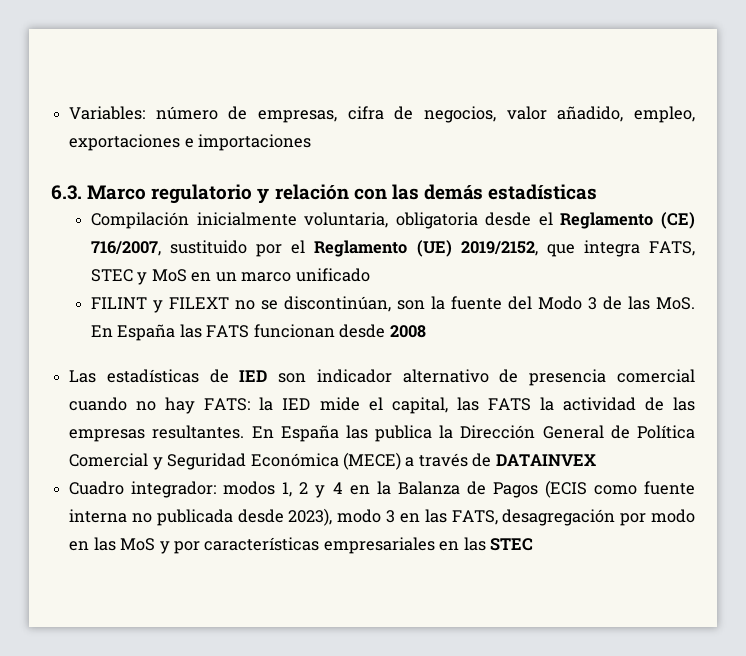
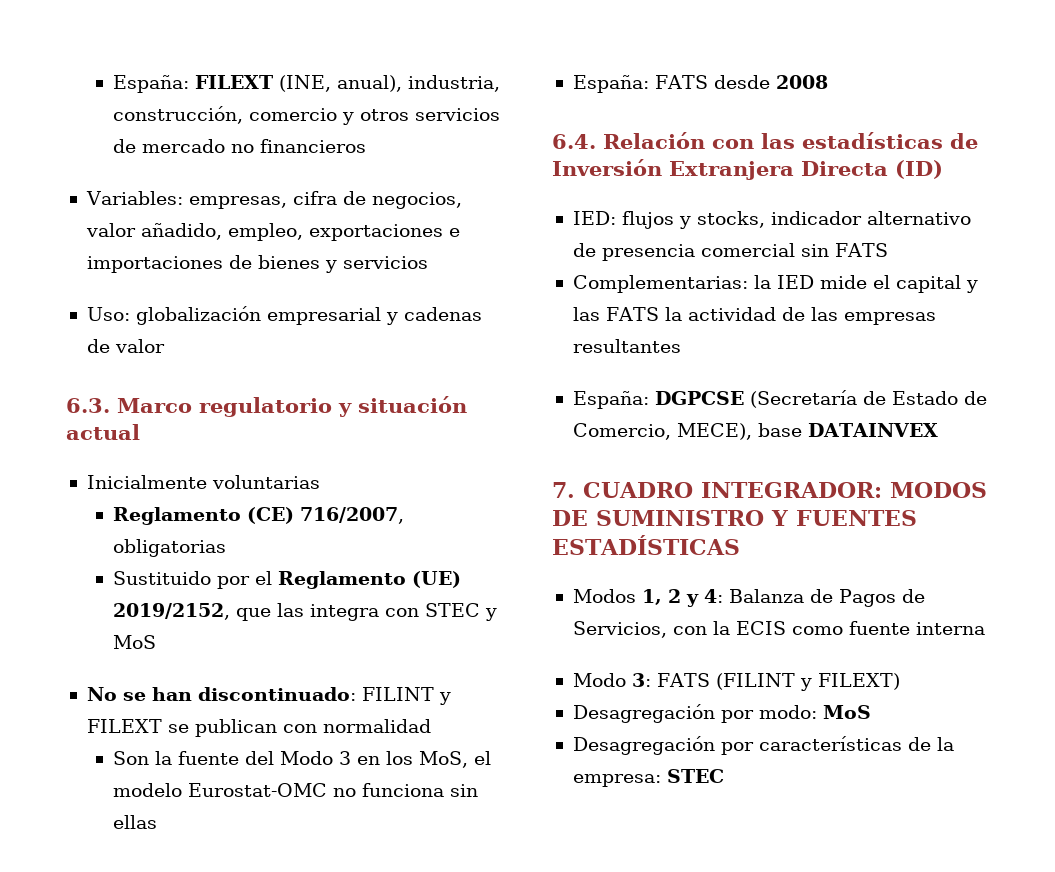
- Variables: número de empresas, cifra de negocios, valor añadido, empleo, exportaciones e importaciones
- 6.3. Marco regulatorio y relación con las demás estadísticas
- Compilación inicialmente voluntaria, obligatoria desde el Reglamento (CE) 716/2007, sustituido por el Reglamento (UE) 2019/2152, que integra FATS, STEC y MoS en un marco unificado
- FILINT y FILEXT no se discontinúan, son la fuente del Modo 3 de las MoS. En España las FATS funcionan desde 2008
- Las estadísticas de IED son indicador alternativo de presencia comercial cuando no hay FATS: la IED mide el capital, las FATS la actividad de las empresas resultantes. En España las publica la Dirección General de Política Comercial y Seguridad Económica (MECE) a través de DATAINVEX
- Cuadro integrador: modos 1, 2 y 4 en la Balanza de Pagos (ECIS como fuente interna no publicada desde 2023), modo 3 en las FATS, desagregación por modo en las MoS y por características empresariales en las STEC
+ España: FILEXT (INE, anual), industria, construcción, comercio y otros servicios de mercado no financieros
+ Variables: empresas, cifra de negocios, valor añadido, empleo, exportaciones e importaciones de bienes y servicios
+ Uso: globalización empresarial y cadenas de valor
+ 6.3. Marco regulatorio y situación actual
+ Inicialmente voluntarias
+ Reglamento (CE) 716/2007, obligatorias
+ Sustituido por el Reglamento (UE) 2019/2152, que las integra con STEC y MoS
+ No se han discontinuado: FILINT y FILEXT se publican con normalidad
+ Son la fuente del Modo 3 en los MoS, el modelo Eurostat-OMC no funciona sin ellas
+ España: FATS desde 2008
+ 6.4. Relación con las estadísticas de Inversión Extranjera Directa (ID)
+ IED: flujos y stocks, indicador alternativo de presencia comercial sin FATS
+ Complementarias: la IED mide el capital y las FATS la actividad de las empresas resultantes
+ España: DGPCSE (Secretaría de Estado de Comercio, MECE), base DATAINVEX
+ 7. CUADRO INTEGRADOR: MODOS DE SUMINISTRO Y FUENTES ESTADÍSTICAS
+ Modos 1, 2 y 4: Balanza de Pagos de Servicios, con la ECIS como fuente interna
+ Modo 3: FATS (FILINT y FILEXT)
+ Desagregación por modo: MoS
+ Desagregación por características de la empresa: STEC

